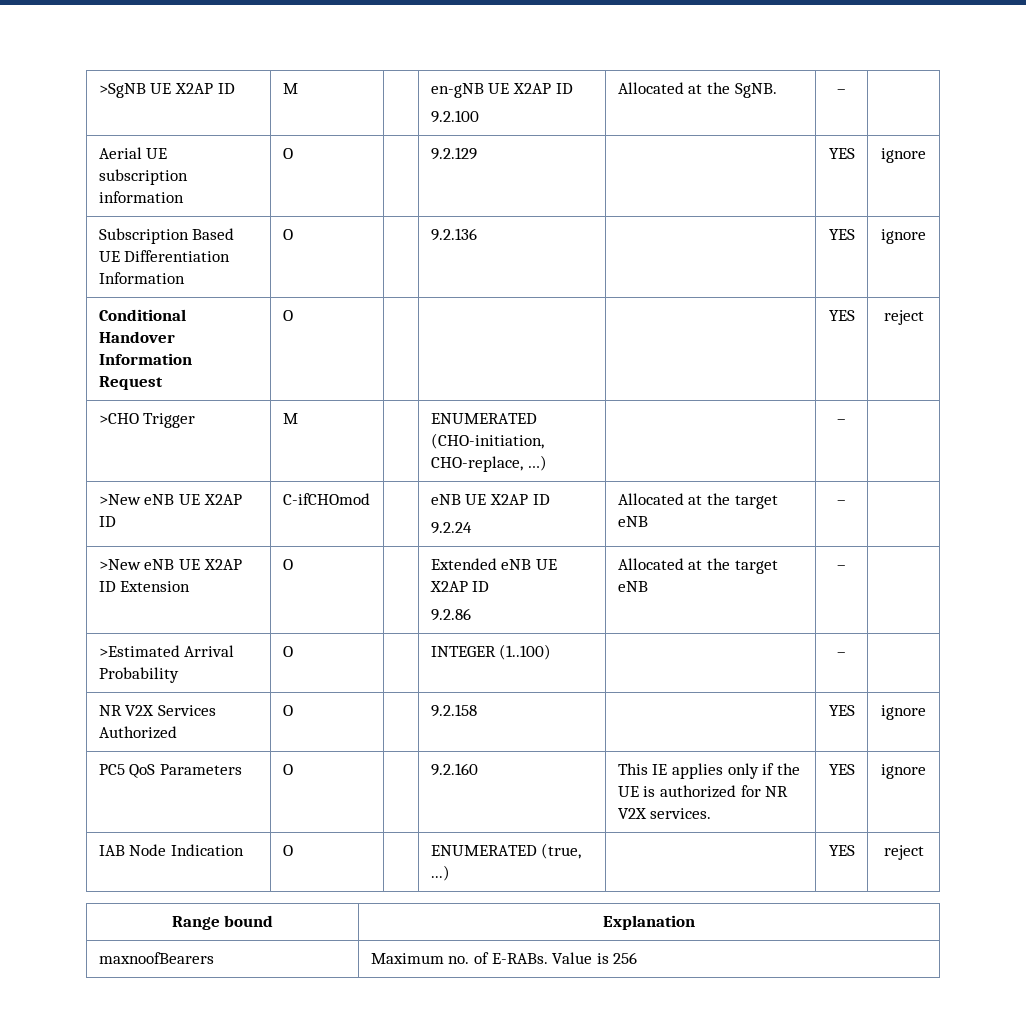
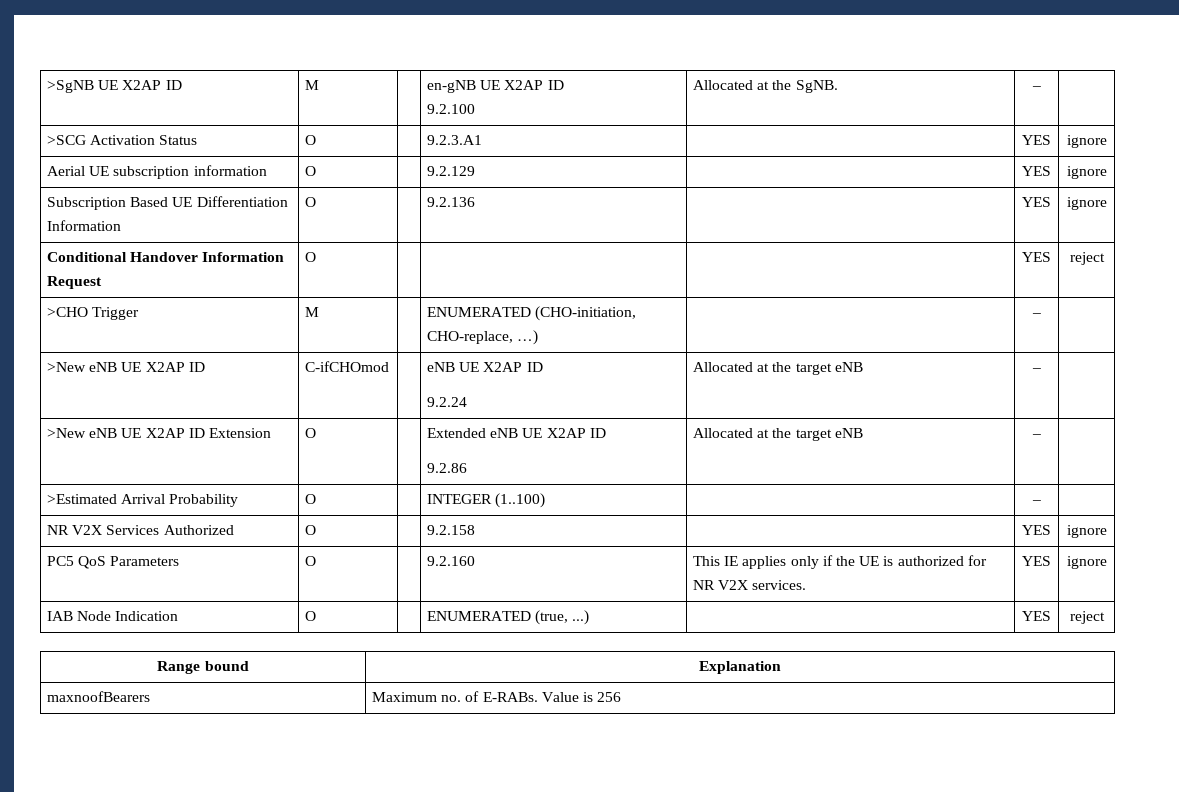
+ >SCG Activation Status | O | | 9.2.3.A1 | | YES | ignore

